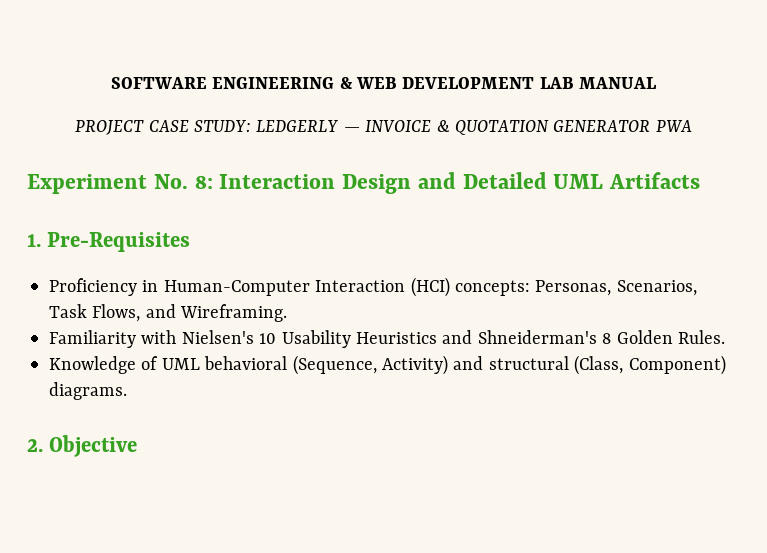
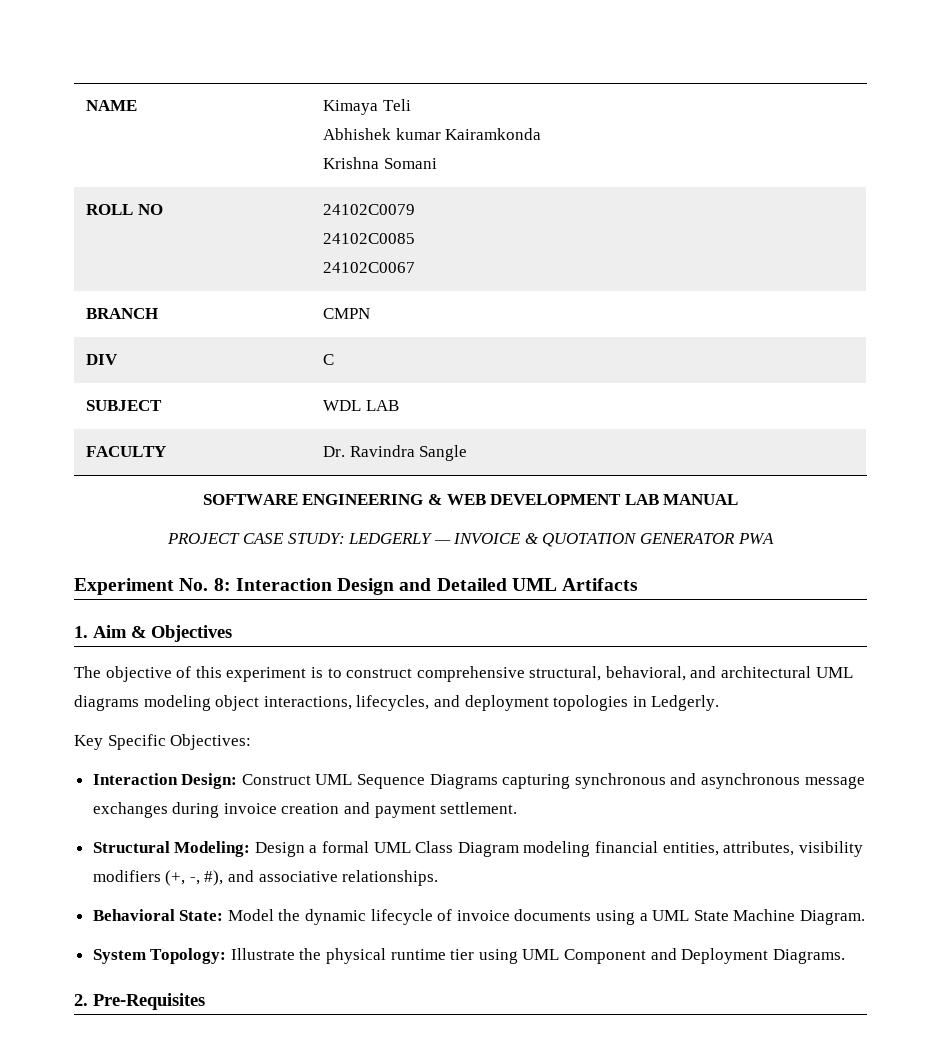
+ NAME | Kimaya Teli
+ Abhishek kumar Kairamkonda
+ Krishna Somani
+ ROLL NO | 24102C0079
+ 24102C0085
+ 24102C0067
+ BRANCH | CMPN
+ DIV | C
+ SUBJECT | WDL LAB
+ FACULTY | Dr. Ravindra Sangle
- 1. Pre-Requisites
- Proficiency in Human-Computer Interaction (HCI) concepts: Personas, Scenarios, Task Flows, and Wireframing.
- Familiarity with Nielsen's 10 Usability Heuristics and Shneiderman's 8 Golden Rules.
- Knowledge of UML behavioral (Sequence, Activity) and structural (Class, Component) diagrams.
+ 1. Aim & Objectives
+ The objective of this experiment is to construct comprehensive structural, behavioral, and architectural UML diagrams modeling object interactions, lifecycles, and deployment topologies in Ledgerly.
+ Key Specific Objectives:
+ Interaction Design: Construct UML Sequence Diagrams capturing synchronous and asynchronous message exchanges during invoice creation and payment settlement.
+ Structural Modeling: Design a formal UML Class Diagram modeling financial entities, attributes, visibility modifiers (+, -, #), and associative relationships.
+ Behavioral State: Model the dynamic lifecycle of invoice documents using a UML State Machine Diagram.
+ System Topology: Illustrate the physical runtime tier using UML Component and Deployment Diagrams.
- 2. Objective
+ 2. Pre-Requisites

